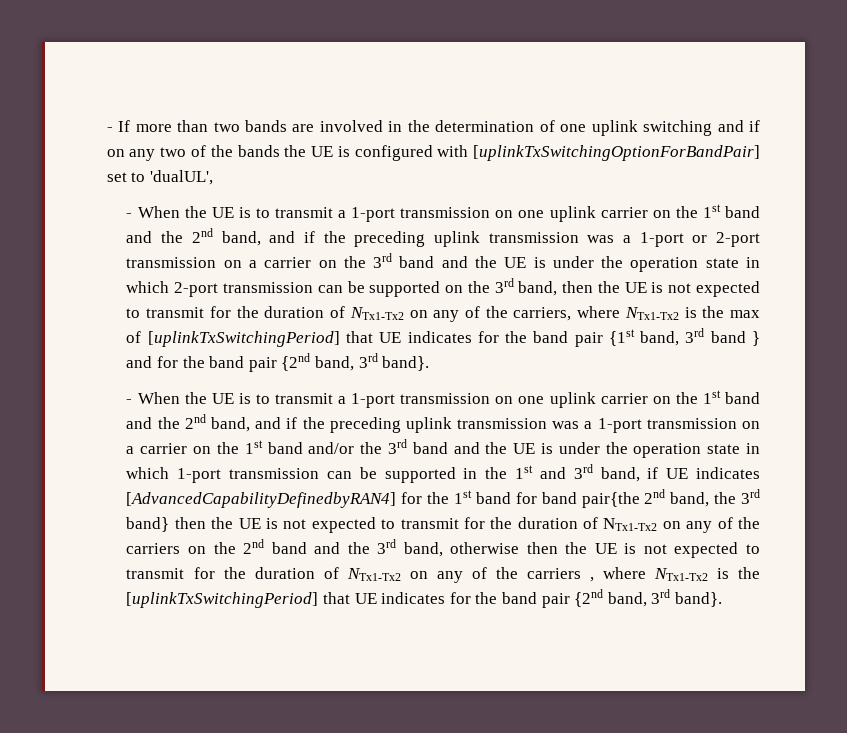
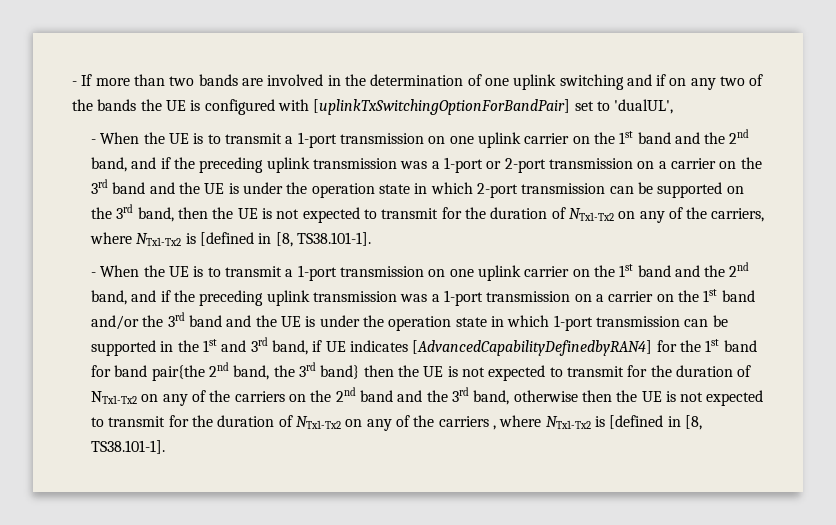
- - When the UE is to transmit a 1-port transmission on one uplink carrier on the 1st band and the 2nd band, and if the preceding uplink transmission was a 1-port or 2-port transmission on a carrier on the 3rd band and the UE is under the operation state in which 2-port transmission can be supported on the 3rd band, then the UE is not expected to transmit for the duration of NTx1-Tx2 on any of the carriers, where NTx1-Tx2 is the max of [uplinkTxSwitchingPeriod] that UE indicates for the band pair {1st band, 3rd band } and for the band pair {2nd band, 3rd band}.
+ - When the UE is to transmit a 1-port transmission on one uplink carrier on the 1st band and the 2nd band, and if the preceding uplink transmission was a 1-port or 2-port transmission on a carrier on the 3rd band and the UE is under the operation state in which 2-port transmission can be supported on the 3rd band, then the UE is not expected to transmit for the duration of NTx1-Tx2 on any of the carriers, where NTx1-Tx2 is [defined in [8, TS38.101-1].
- - When the UE is to transmit a 1-port transmission on one uplink carrier on the 1st band and the 2nd band, and if the preceding uplink transmission was a 1-port transmission on a carrier on the 1st band and/or the 3rd band and the UE is under the operation state in which 1-port transmission can be supported in the 1st and 3rd band, if UE indicates [AdvancedCapabilityDefinedbyRAN4] for the 1st band for band pair{the 2nd band, the 3rd band} then the UE is not expected to transmit for the duration of NTx1-Tx2 on any of the carriers on the 2nd band and the 3rd band, otherwise then the UE is not expected to transmit for the duration of NTx1-Tx2 on any of the carriers , where NTx1-Tx2 is the [uplinkTxSwitchingPeriod] that UE indicates for the band pair {2nd band, 3rd band}.
+ - When the UE is to transmit a 1-port transmission on one uplink carrier on the 1st band and the 2nd band, and if the preceding uplink transmission was a 1-port transmission on a carrier on the 1st band and/or the 3rd band and the UE is under the operation state in which 1-port transmission can be supported in the 1st and 3rd band, if UE indicates [AdvancedCapabilityDefinedbyRAN4] for the 1st band for band pair{the 2nd band, the 3rd band} then the UE is not expected to transmit for the duration of NTx1-Tx2 on any of the carriers on the 2nd band and the 3rd band, otherwise then the UE is not expected to transmit for the duration of NTx1-Tx2 on any of the carriers , where NTx1-Tx2 is [defined in [8, TS38.101-1].

